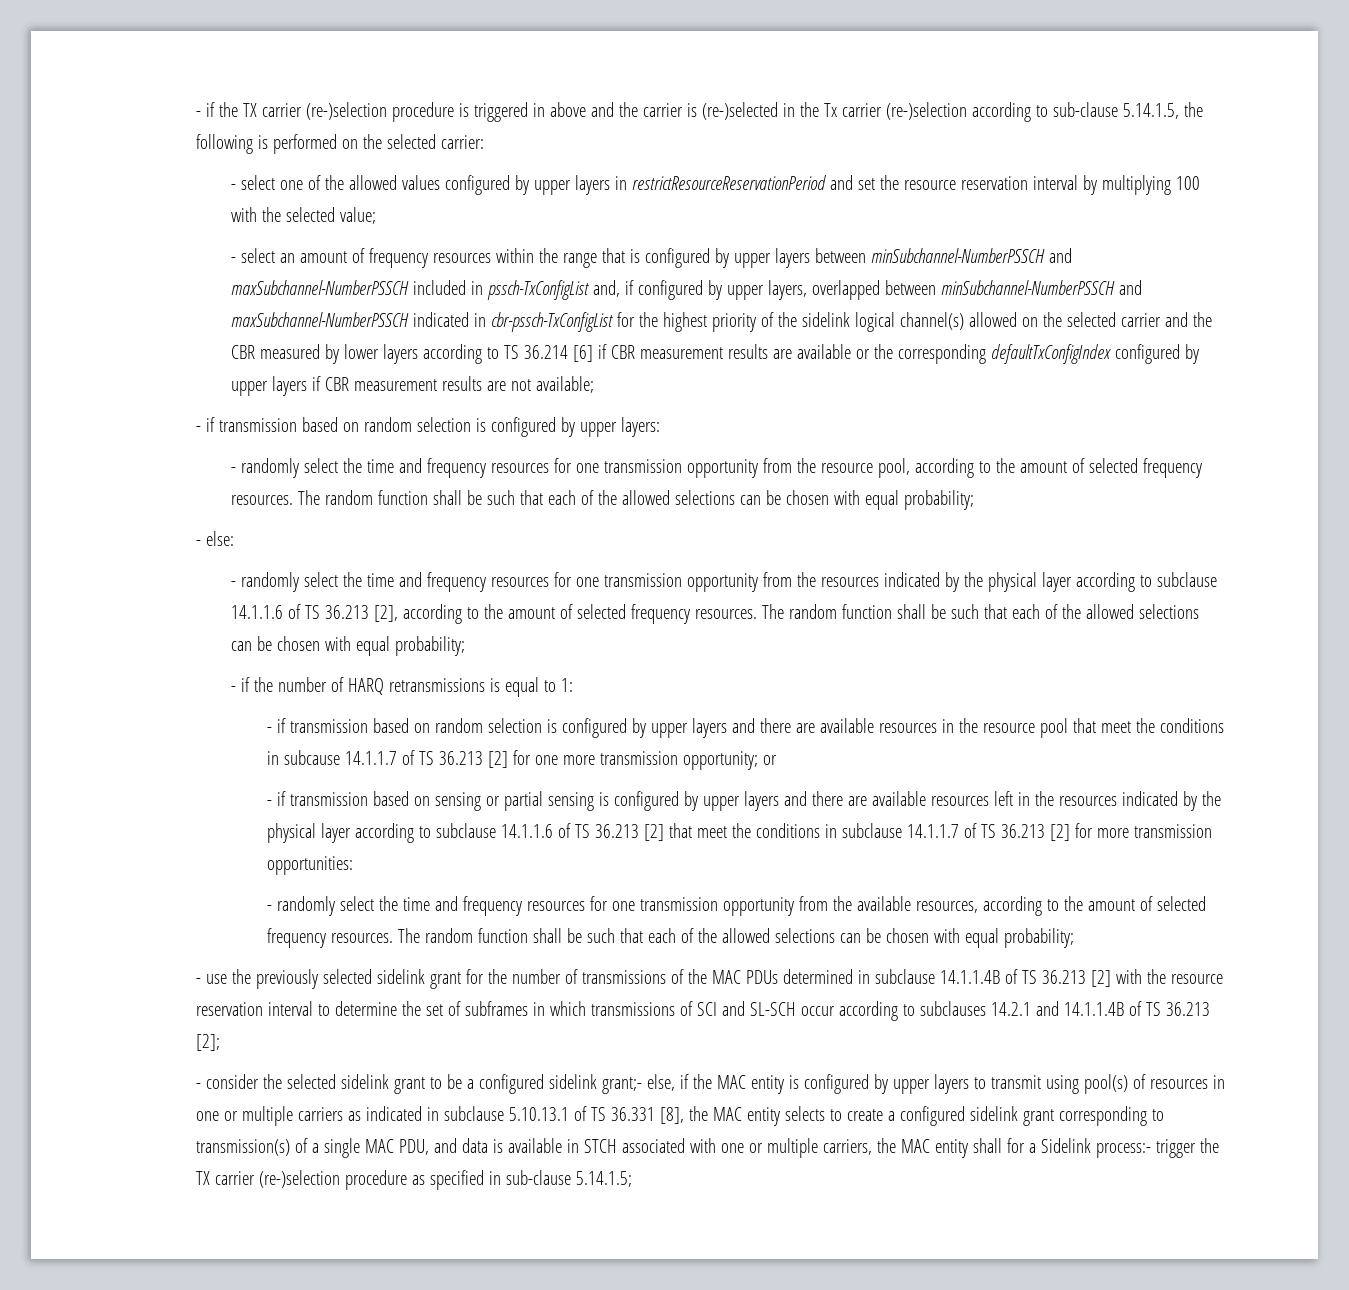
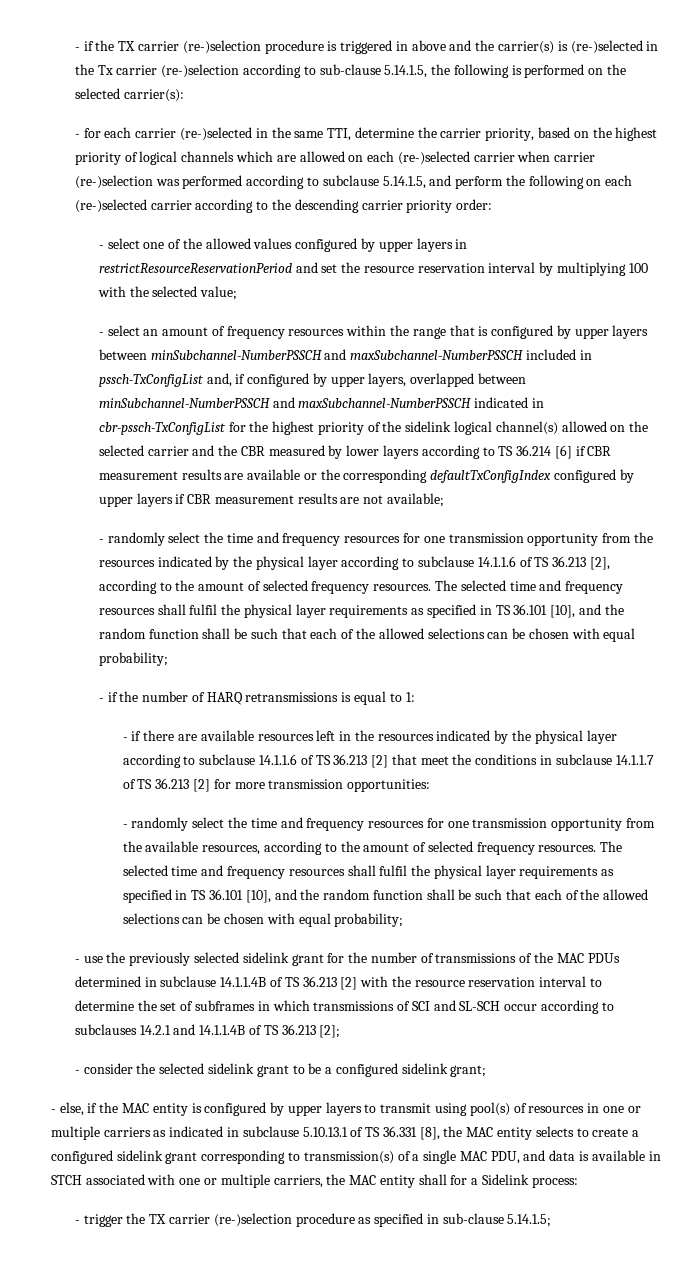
- - if the TX carrier (re-)selection procedure is triggered in above and the carrier is (re-)selected in the Tx carrier (re-)selection according to sub-clause 5.14.1.5, the following is performed on the selected carrier:
+ - if the TX carrier (re-)selection procedure is triggered in above and the carrier(s) is (re-)selected in the Tx carrier (re-)selection according to sub-clause 5.14.1.5, the following is performed on the selected carrier(s):
+ - for each carrier (re-)selected in the same TTI, determine the carrier priority, based on the highest priority of logical channels which are allowed on each (re-)selected carrier when carrier (re-)selection was performed according to subclause 5.14.1.5, and perform the following on each (re-)selected carrier according to the descending carrier priority order:
- - if transmission based on random selection is configured by upper layers:
- - randomly select the time and frequency resources for one transmission opportunity from the resource pool, according to the amount of selected frequency resources. The random function shall be such that each of the allowed selections can be chosen with equal probability;
- - else:
- - randomly select the time and frequency resources for one transmission opportunity from the resources indicated by the physical layer according to subclause 14.1.1.6 of TS 36.213 [2], according to the amount of selected frequency resources. The random function shall be such that each of the allowed selections can be chosen with equal probability;
+ - randomly select the time and frequency resources for one transmission opportunity from the resources indicated by the physical layer according to subclause 14.1.1.6 of TS 36.213 [2], according to the amount of selected frequency resources. The selected time and frequency resources shall fulfil the physical layer requirements as specified in TS 36.101 [10], and the random function shall be such that each of the allowed selections can be chosen with equal probability;
- - if transmission based on random selection is configured by upper layers and there are available resources in the resource pool that meet the conditions in subcause 14.1.1.7 of TS 36.213 [2] for one more transmission opportunity; or
- - if transmission based on sensing or partial sensing is configured by upper layers and there are available resources left in the resources indicated by the physical layer according to subclause 14.1.1.6 of TS 36.213 [2] that meet the conditions in subclause 14.1.1.7 of TS 36.213 [2] for more transmission opportunities:
+ - if there are available resources left in the resources indicated by the physical layer according to subclause 14.1.1.6 of TS 36.213 [2] that meet the conditions in subclause 14.1.1.7 of TS 36.213 [2] for more transmission opportunities:
- - randomly select the time and frequency resources for one transmission opportunity from the available resources, according to the amount of selected frequency resources. The random function shall be such that each of the allowed selections can be chosen with equal probability;
+ - randomly select the time and frequency resources for one transmission opportunity from the available resources, according to the amount of selected frequency resources. The selected time and frequency resources shall fulfil the physical layer requirements as specified in TS 36.101 [10], and the random function shall be such that each of the allowed selections can be chosen with equal probability;
- - consider the selected sidelink grant to be a configured sidelink grant;- else, if the MAC entity is configured by upper layers to transmit using pool(s) of resources in one or multiple carriers as indicated in subclause 5.10.13.1 of TS 36.331 [8], the MAC entity selects to create a configured sidelink grant corresponding to transmission(s) of a single MAC PDU, and data is available in STCH associated with one or multiple carriers, the MAC entity shall for a Sidelink process:- trigger the TX carrier (re-)selection procedure as specified in sub-clause 5.14.1.5;
+ - consider the selected sidelink grant to be a configured sidelink grant;
+ - else, if the MAC entity is configured by upper layers to transmit using pool(s) of resources in one or multiple carriers as indicated in subclause 5.10.13.1 of TS 36.331 [8], the MAC entity selects to create a configured sidelink grant corresponding to transmission(s) of a single MAC PDU, and data is available in STCH associated with one or multiple carriers, the MAC entity shall for a Sidelink process:
+ - trigger the TX carrier (re-)selection procedure as specified in sub-clause 5.14.1.5;

